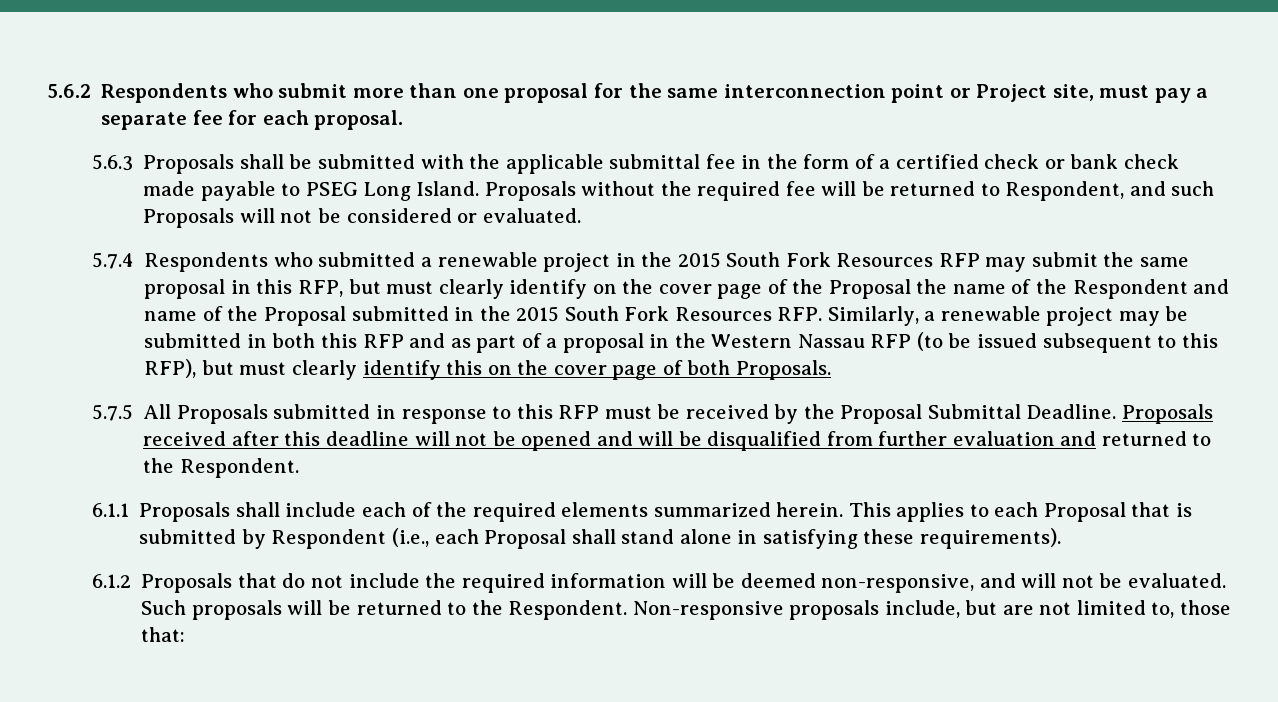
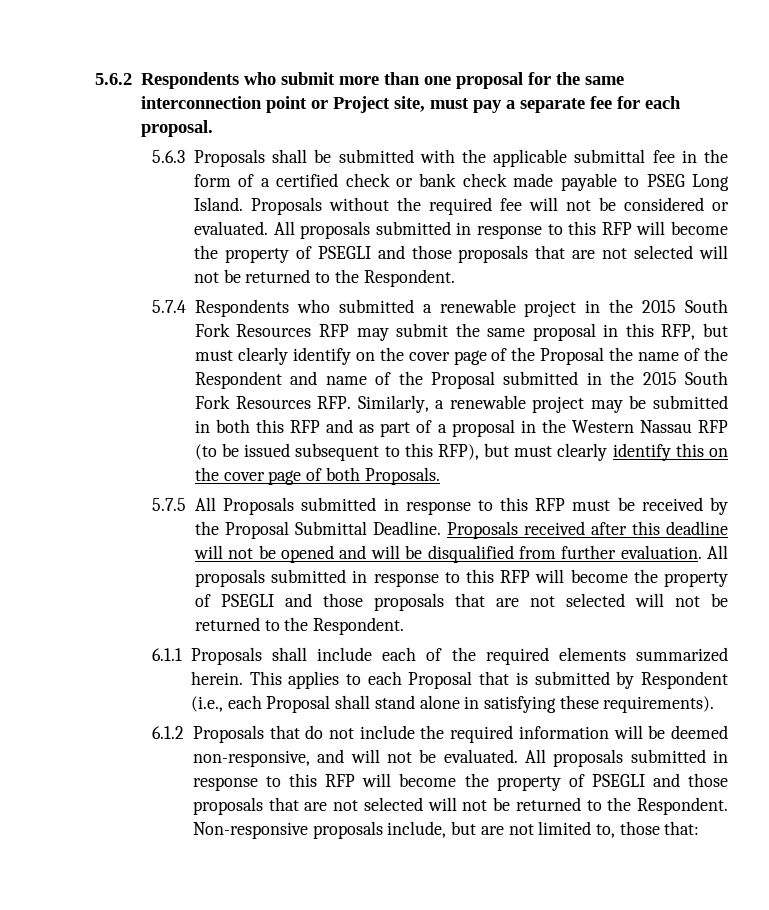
- Proposals without the required fee will be returned to Respondent, and such Proposals will not be considered or evaluated.
+ Proposals without the required fee will not be considered or evaluated. All proposals submitted in response to this RFP will become the property of PSEGLI and those proposals that are not selected will not be returned to the Respondent.
- Proposals received after this deadline will not be opened and will be disqualified from further evaluation and returned to the Respondent.
+ Proposals received after this deadline will not be opened and will be disqualified from further evaluation. All proposals submitted in response to this RFP will become the property of PSEGLI and those proposals that are not selected will not be returned to the Respondent.
- 6.1.2 Proposals that do not include the required information will be deemed non-responsive, and will not be evaluated. Such proposals will be returned to the Respondent.
+ 6.1.2 Proposals that do not include the required information will be deemed non-responsive, and will not be evaluated. All proposals submitted in response to this RFP will become the property of PSEGLI and those proposals that are not selected will not be returned to the Respondent.

